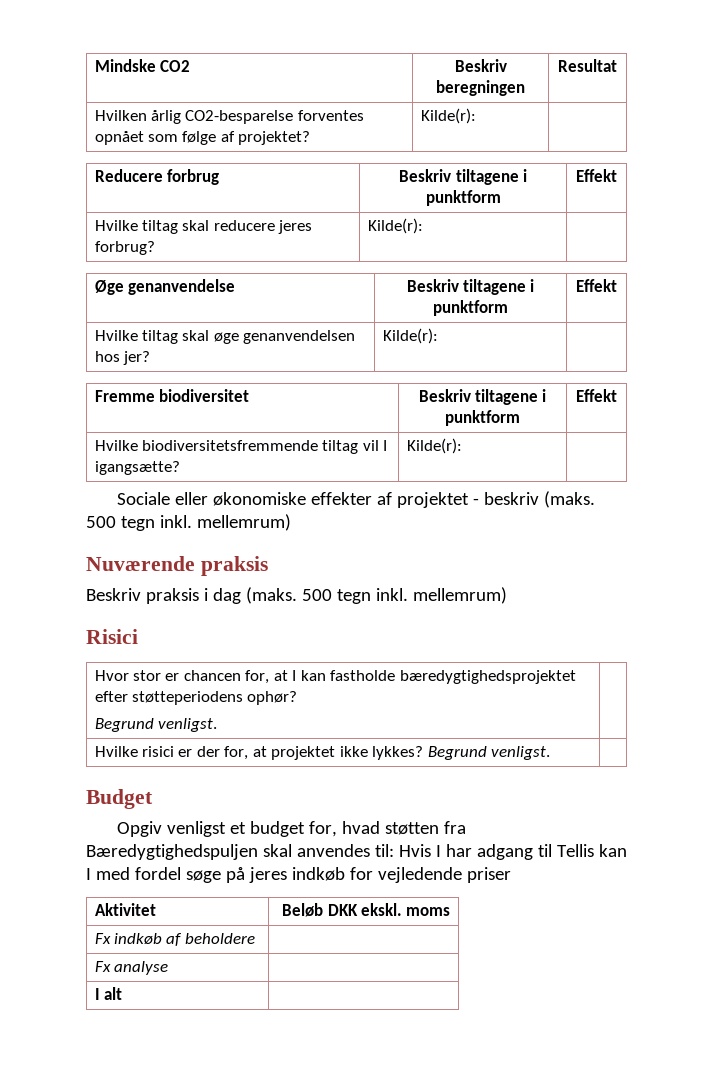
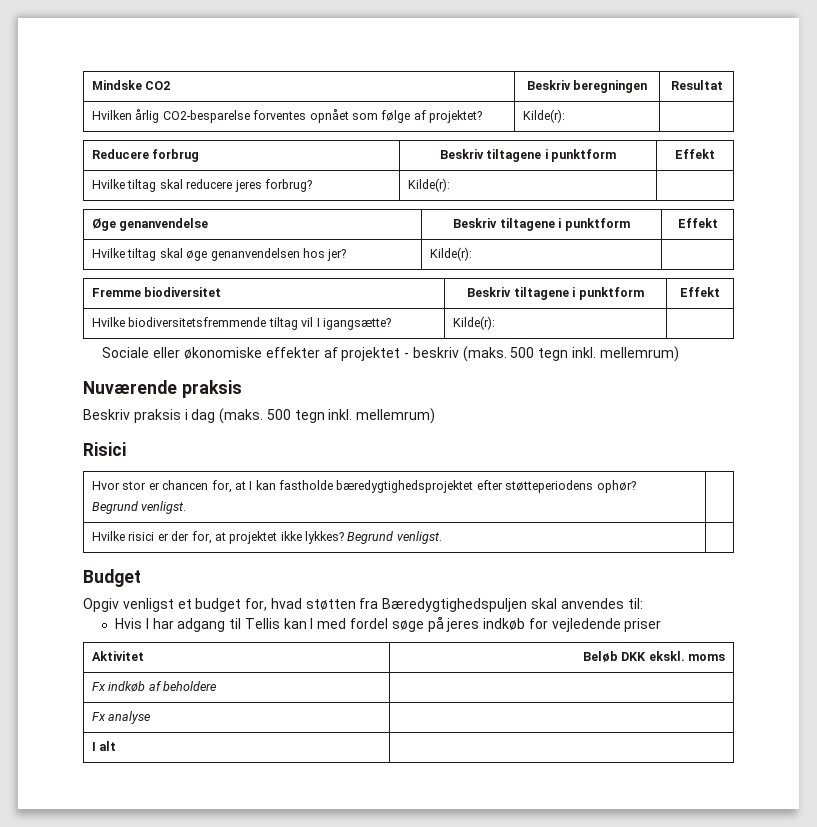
- Opgiv venligst et budget for, hvad støtten fra Bæredygtighedspuljen skal anvendes til: Hvis I har adgang til Tellis kan I med fordel søge på jeres indkøb for vejledende priser
+ Opgiv venligst et budget for, hvad støtten fra Bæredygtighedspuljen skal anvendes til:
+ Hvis I har adgang til Tellis kan I med fordel søge på jeres indkøb for vejledende priser

